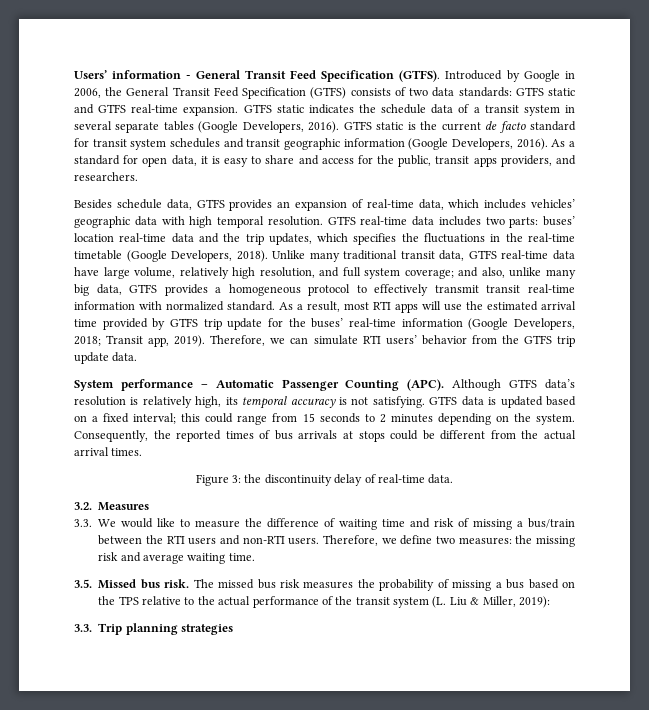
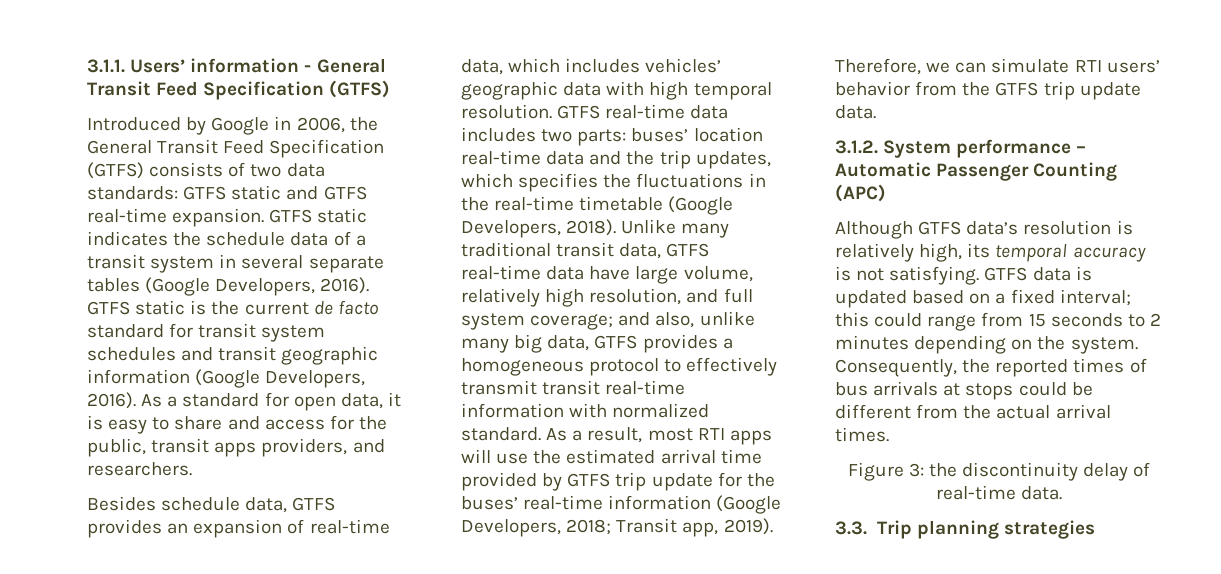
- Users’ information - General Transit Feed Specification (GTFS). Introduced by Google in 2006, the General Transit Feed Specification (GTFS) consists of two data standards: GTFS static and GTFS real-time expansion.
+ 3.1.1. Users’ information - General Transit Feed Specification (GTFS)
+ Introduced by Google in 2006, the General Transit Feed Specification (GTFS) consists of two data standards: GTFS static and GTFS real-time expansion.
- System performance – Automatic Passenger Counting (APC). Although GTFS data’s resolution is relatively high, its temporal accuracy is not satisfying.
+ 3.1.2. System performance – Automatic Passenger Counting (APC)
+ Although GTFS data’s resolution is relatively high, its temporal accuracy is not satisfying.
- 3.2. Measures
- 3.3. We would like to measure the difference of waiting time and risk of missing a bus/train between the RTI users and non-RTI users. Therefore, we define two measures: the missing risk and average waiting time.
- 3.5. Missed bus risk. The missed bus risk measures the probability of missing a bus based on the TPS relative to the actual performance of the transit system (L. Liu & Miller, 2019):

